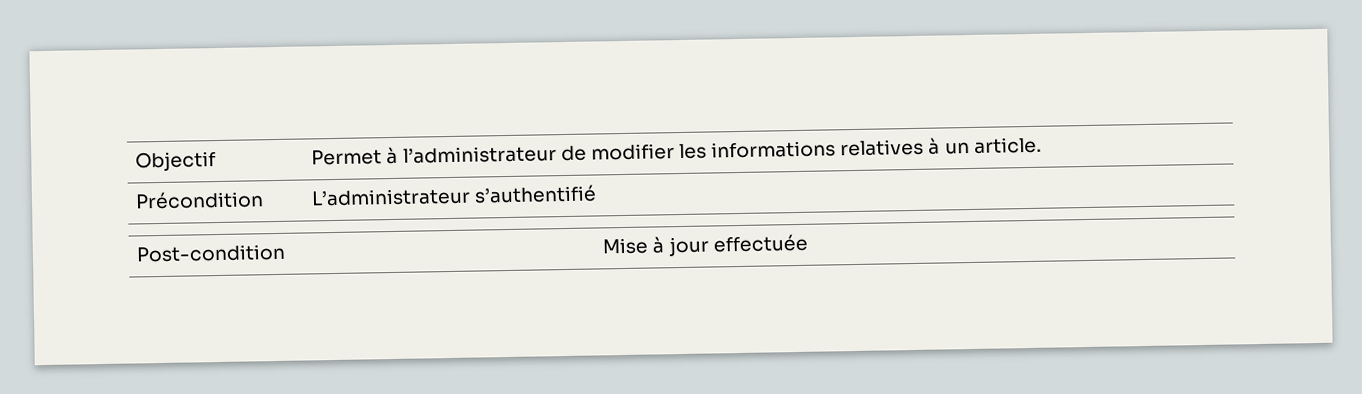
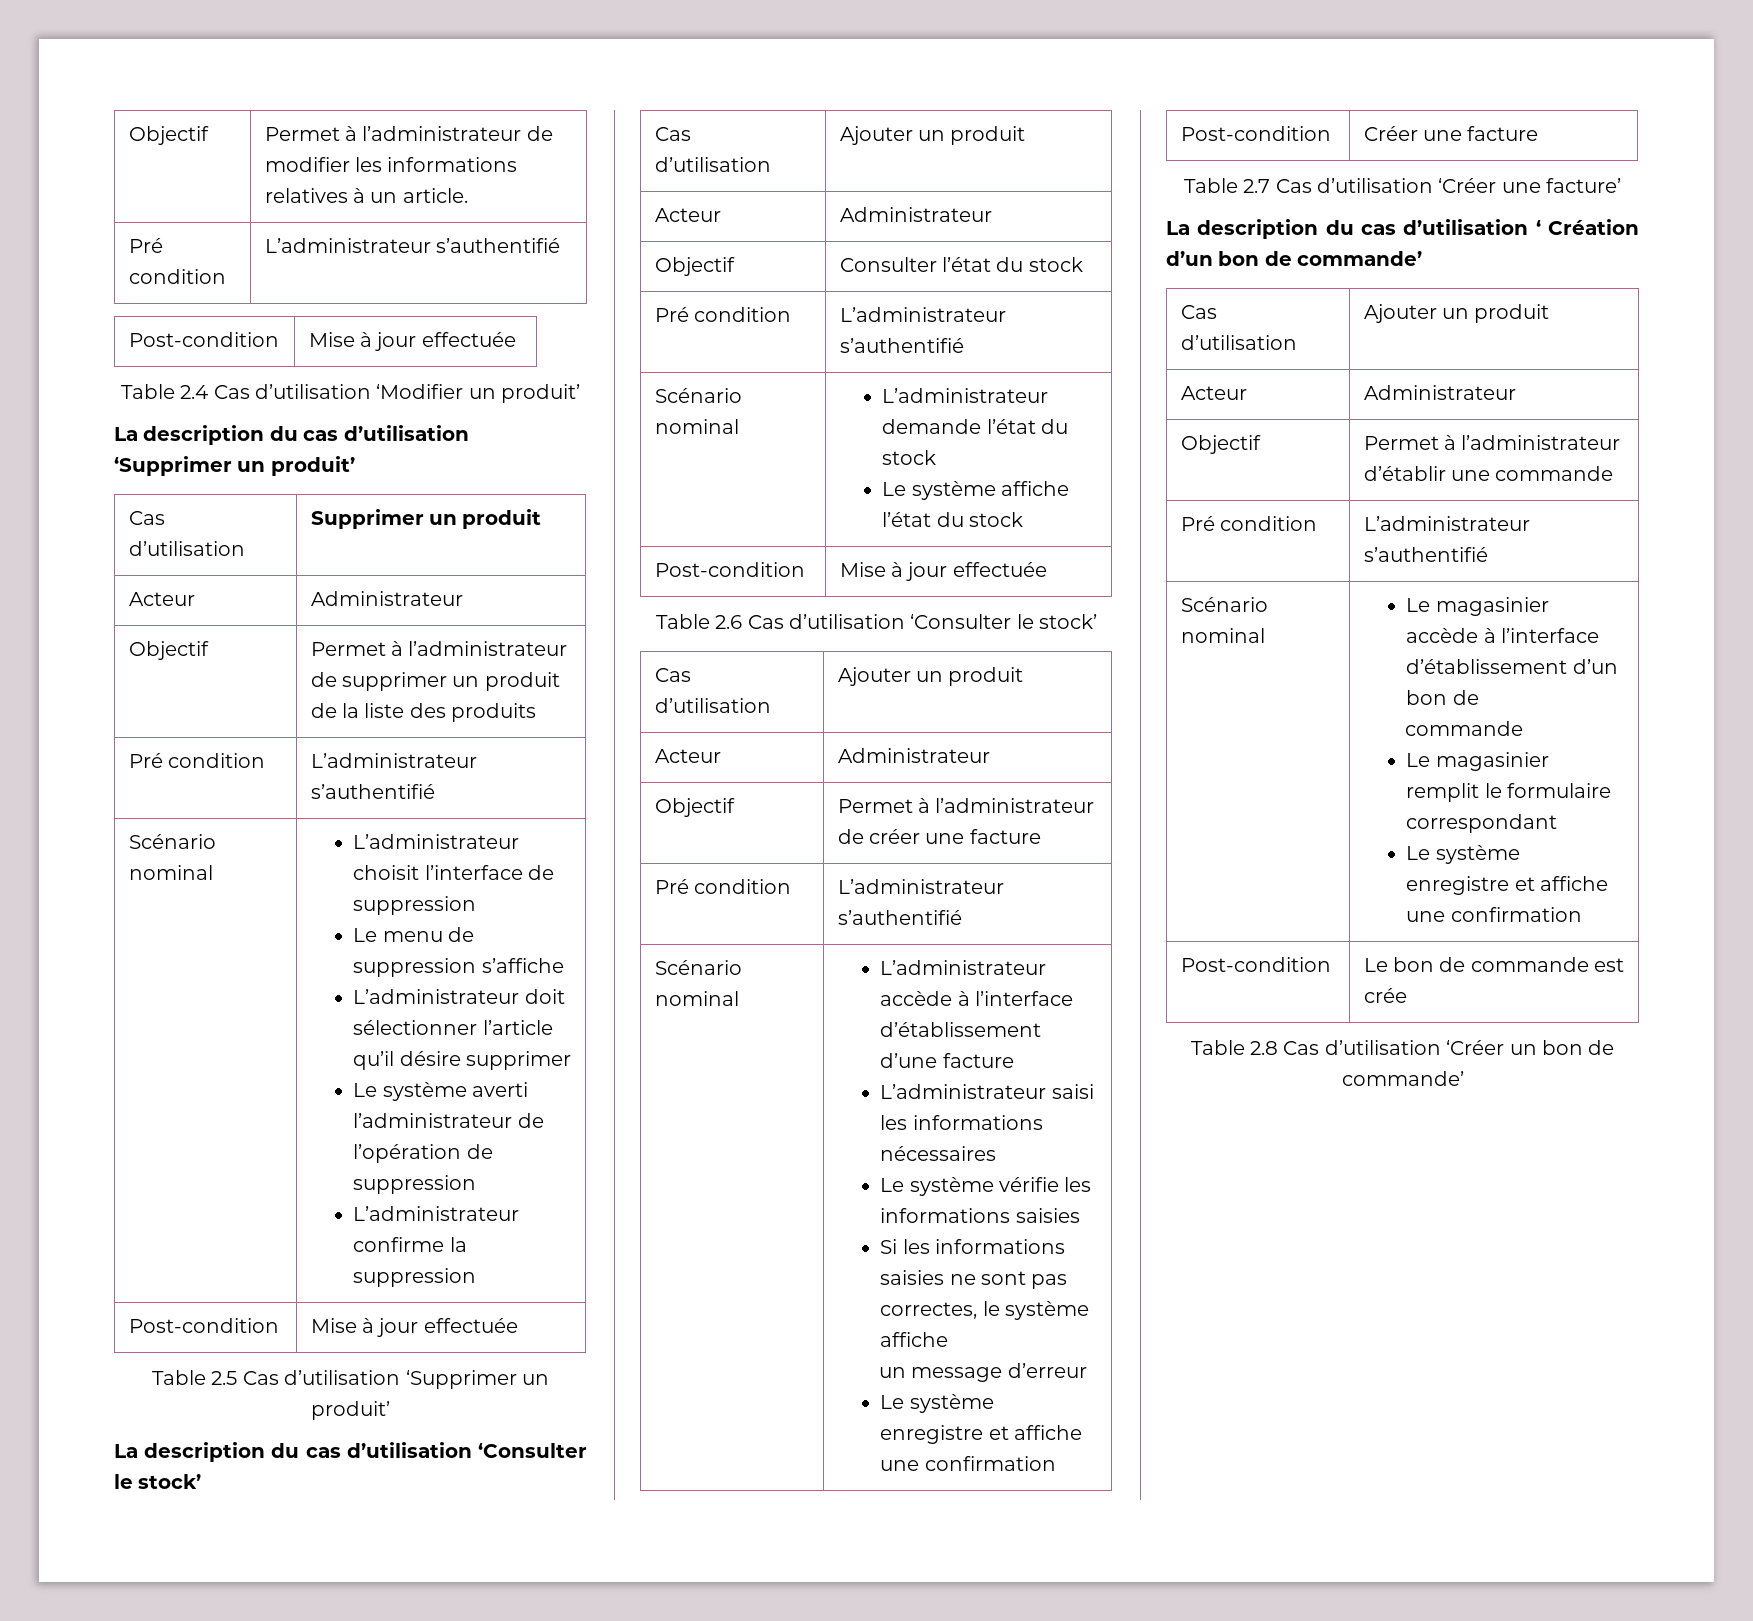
  Objectif | Permet à l’administrateur de modifier les informations relatives à un article.
- Précondition | L’administrateur s’authentifié
+ Pré condition | L’administrateur s’authentifié
+ Table 2.4 Cas d’utilisation ‘Modifier un produit’
+ La description du cas d’utilisation ‘Supprimer un produit’
+ Cas d’utilisation | Supprimer un produit
+ Acteur | Administrateur
+ Objectif | Permet à l’administrateur de supprimer un produit de la liste des produits
+ Pré condition | L’administrateur s’authentifié
+ Scénario nominal | L’administrateur choisit l’interface de suppression
+ Le menu de suppression s’affiche
+ L’administrateur doit sélectionner l’article qu’il désire supprimer
+ Le système averti l’administrateur de l’opération de suppression
+ L’administrateur confirme la suppression
+ Post-condition | Mise à jour effectuée
+ Table 2.5 Cas d’utilisation ‘Supprimer un produit’
+ La description du cas d’utilisation ‘Consulter le stock’
+ Cas d’utilisation | Ajouter un produit
+ Acteur | Administrateur
+ Objectif | Consulter l’état du stock
+ Pré condition | L’administrateur s’authentifié
+ Scénario nominal | L’administrateur demande l’état du stock
+ Le système affiche l’état du stock
+ Post-condition | Mise à jour effectuée
+ Table 2.6 Cas d’utilisation ‘Consulter le stock’
+ Cas d’utilisation | Ajouter un produit
+ Acteur | Administrateur
+ Objectif | Permet à l’administrateur de créer une facture
+ Pré condition | L’administrateur s’authentifié
+ Scénario nominal | L’administrateur accède à l’interface d’établissement d’une facture
+ L’administrateur saisi les informations nécessaires
+ Le système vérifie les informations saisies
+ Si les informations saisies ne sont pas correctes, le système affiche
+ un message d’erreur
+ Le système enregistre et affiche une confirmation
+ Post-condition | Créer une facture
+ Table 2.7 Cas d’utilisation ‘Créer une facture’
+ La description du cas d’utilisation ‘ Création d’un bon de commande’
+ Cas d’utilisation | Ajouter un produit
+ Acteur | Administrateur
+ Objectif | Permet à l’administrateur d’établir une commande
+ Pré condition | L’administrateur s’authentifié
+ Scénario nominal | Le magasinier accède à l’interface d’établissement d’un bon de
+ commande
+ Le magasinier remplit le formulaire correspondant
+ Le système enregistre et affiche une confirmation
+ Post-condition | Le bon de commande est crée
+ Table 2.8 Cas d’utilisation ‘Créer un bon de commande’

